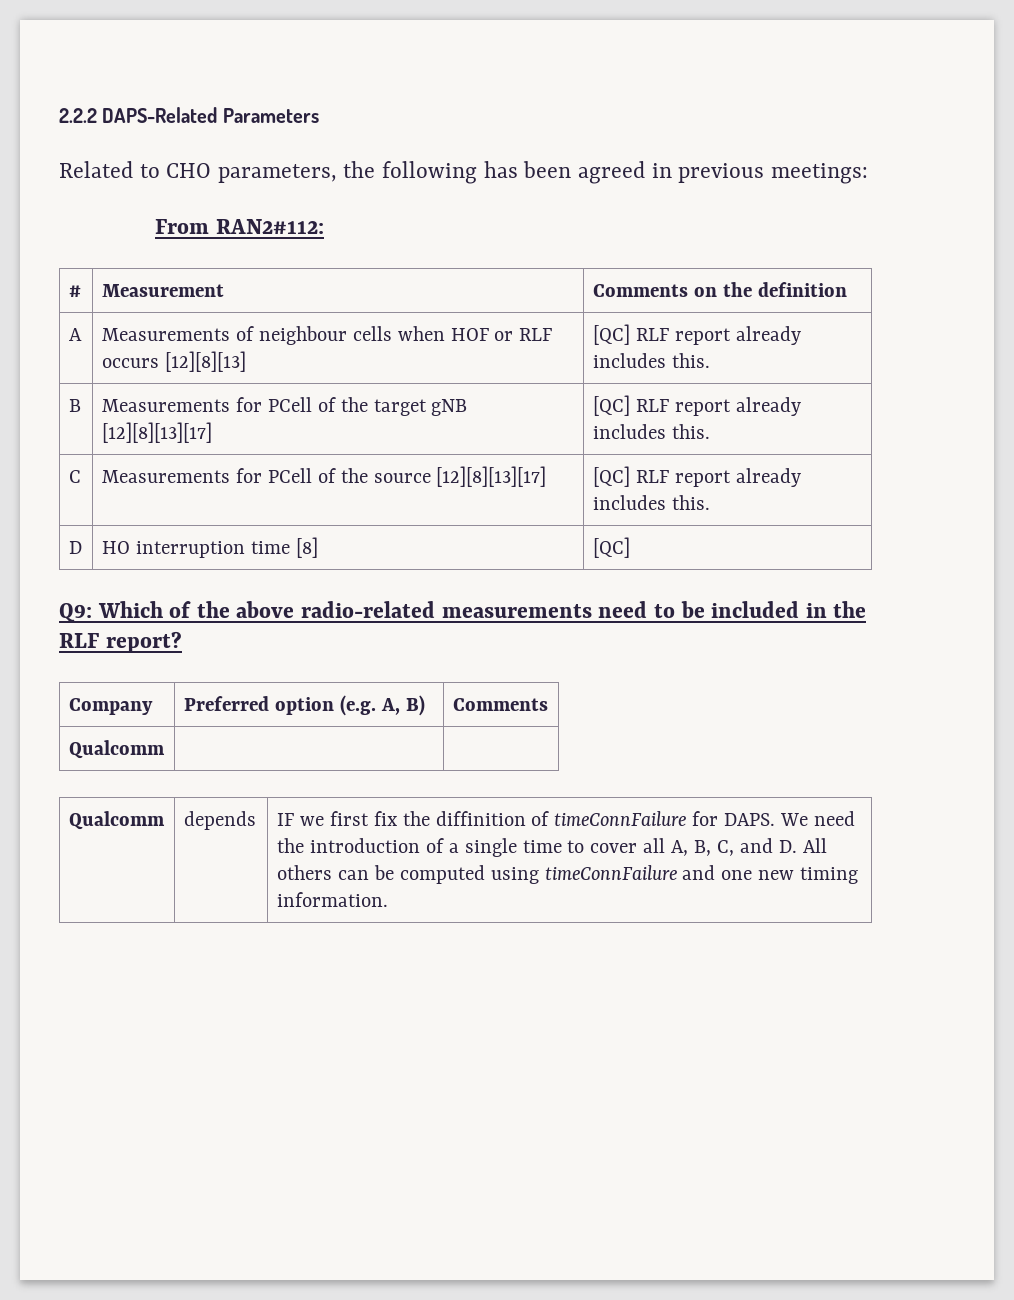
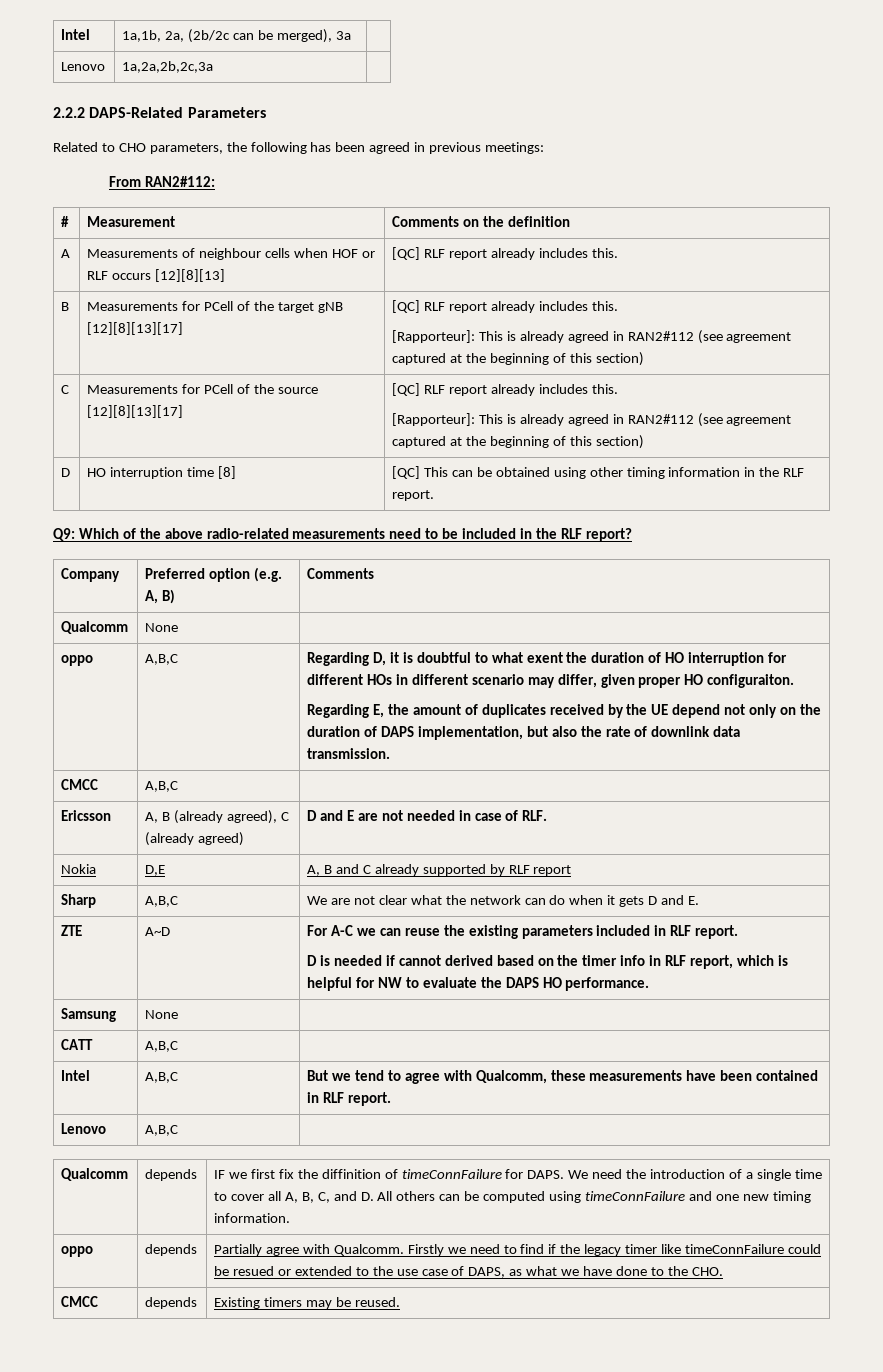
+ Intel | 1a,1b, 2a, (2b/2c can be merged), 3a |
+ Lenovo | 1a,2a,2b,2c,3a |
  B | Measurements for PCell of the target gNB [12][8][13][17] | [QC] RLF report already includes this.
+ [Rapporteur]: This is already agreed in RAN2#112 (see agreement captured at the beginning of this section)
  C | Measurements for PCell of the source [12][8][13][17] | [QC] RLF report already includes this.
+ [Rapporteur]: This is already agreed in RAN2#112 (see agreement captured at the beginning of this section)
- D | HO interruption time [8] | [QC]
+ D | HO interruption time [8] | [QC] This can be obtained using other timing information in the RLF report.
- Qualcomm | |
+ Qualcomm | None |
+ oppo | A,B,C | Regarding D, it is doubtful to what exent the duration of HO interruption for different HOs in different scenario may differ, given proper HO configuraiton.
+ Regarding E, the amount of duplicates received by the UE depend not only on the duration of DAPS implementation, but also the rate of downlink data transmission.
+ CMCC | A,B,C |
+ Ericsson | A, B (already agreed), C (already agreed) | D and E are not needed in case of RLF.
+ Nokia | D,E | A, B and C already supported by RLF report
+ Sharp | A,B,C | We are not clear what the network can do when it gets D and E.
+ ZTE | A~D | For A-C we can reuse the existing parameters included in RLF report.
+ D is needed if cannot derived based on the timer info in RLF report, which is helpful for NW to evaluate the DAPS HO performance.
+ Samsung | None |
+ CATT | A,B,C |
+ Intel | A,B,C | But we tend to agree with Qualcomm, these measurements have been contained in RLF report.
+ Lenovo | A,B,C |
+ oppo | depends | Partially agree with Qualcomm. Firstly we need to find if the legacy timer like timeConnFailure could be resued or extended to the use case of DAPS, as what we have done to the CHO.
+ CMCC | depends | Existing timers may be reused.

